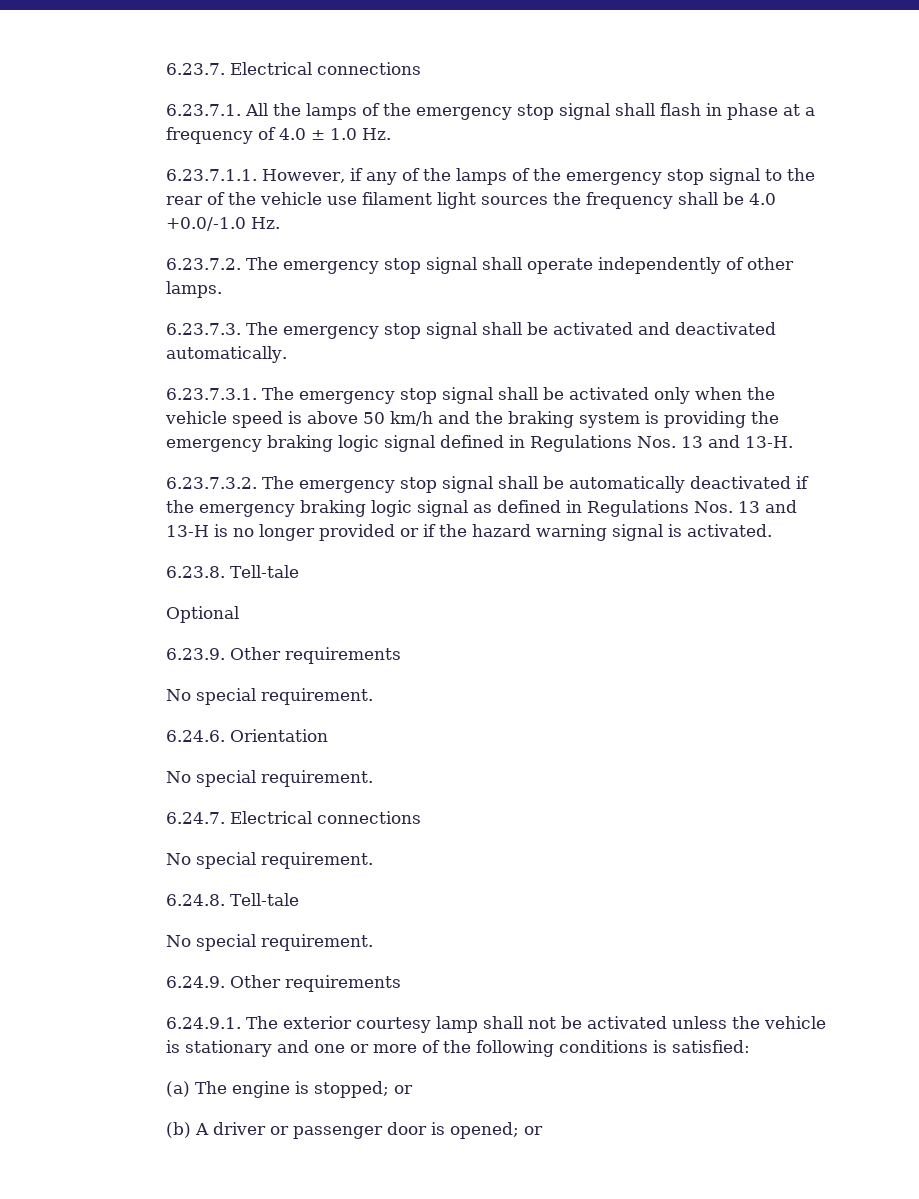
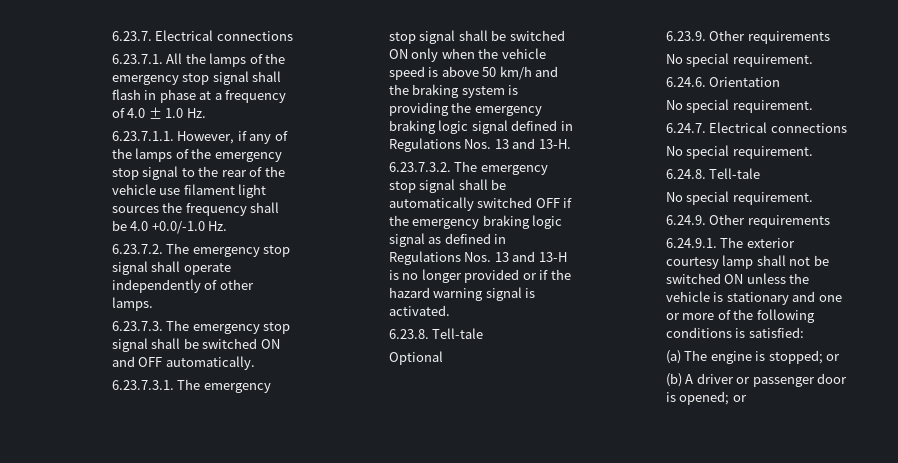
- 6.23.7.3. The emergency stop signal shall be activated and deactivated automatically.
+ 6.23.7.3. The emergency stop signal shall be switched ON and OFF automatically.
- 6.23.7.3.1. The emergency stop signal shall be activated only when the vehicle speed is above 50 km/h and the braking system is providing the emergency braking logic signal defined in Regulations Nos. 13 and 13-H.
+ 6.23.7.3.1. The emergency stop signal shall be switched ON only when the vehicle speed is above 50 km/h and the braking system is providing the emergency braking logic signal defined in Regulations Nos. 13 and 13-H.
- 6.23.7.3.2. The emergency stop signal shall be automatically deactivated if the emergency braking logic signal as defined in Regulations Nos. 13 and 13-H is no longer provided or if the hazard warning signal is activated.
+ 6.23.7.3.2. The emergency stop signal shall be automatically switched OFF if the emergency braking logic signal as defined in Regulations Nos. 13 and 13-H is no longer provided or if the hazard warning signal is activated.
- 6.24.9.1. The exterior courtesy lamp shall not be activated unless the vehicle is stationary and one or more of the following conditions is satisfied:
+ 6.24.9.1. The exterior courtesy lamp shall not be switched ON unless the vehicle is stationary and one or more of the following conditions is satisfied:

